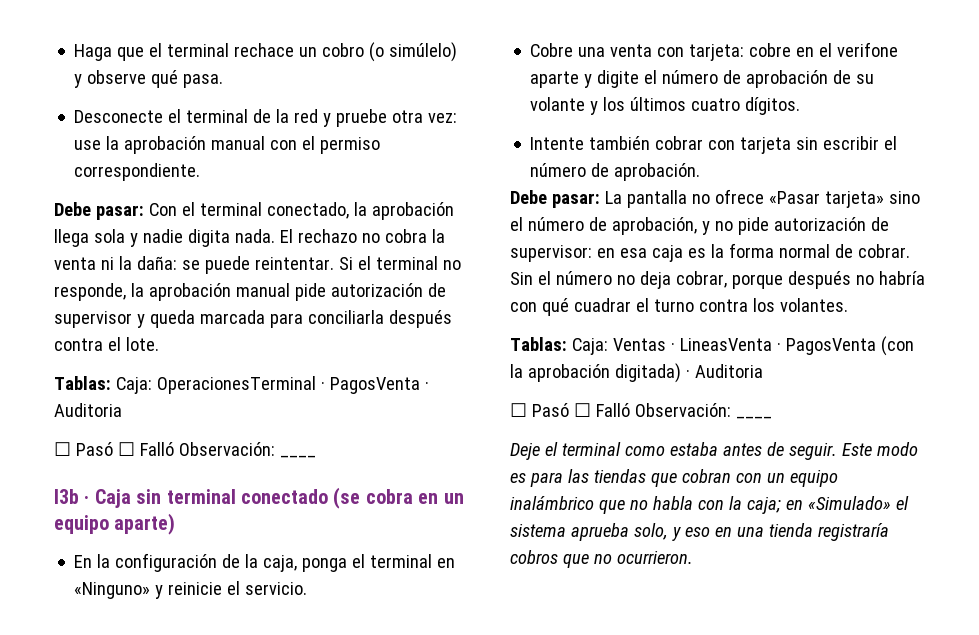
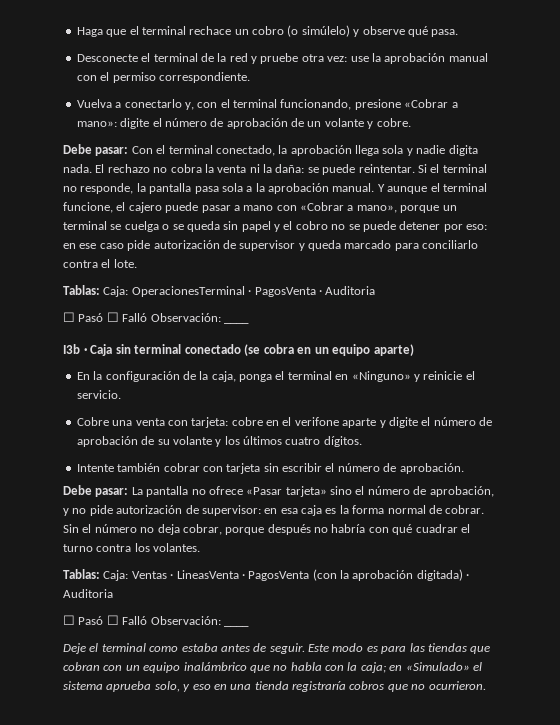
+ Vuelva a conectarlo y, con el terminal funcionando, presione «Cobrar a mano»: digite el número de aprobación de un volante y cobre.
- Si el terminal no responde, la aprobación manual pide autorización de supervisor y queda marcada para conciliarla después contra el lote.
+ Si el terminal no responde, la pantalla pasa sola a la aprobación manual. Y aunque el terminal funcione, el cajero puede pasar a mano con «Cobrar a mano», porque un terminal se cuelga o se queda sin papel y el cobro no se puede detener por eso: en ese caso pide autorización de supervisor y queda marcado para conciliarlo contra el lote.

